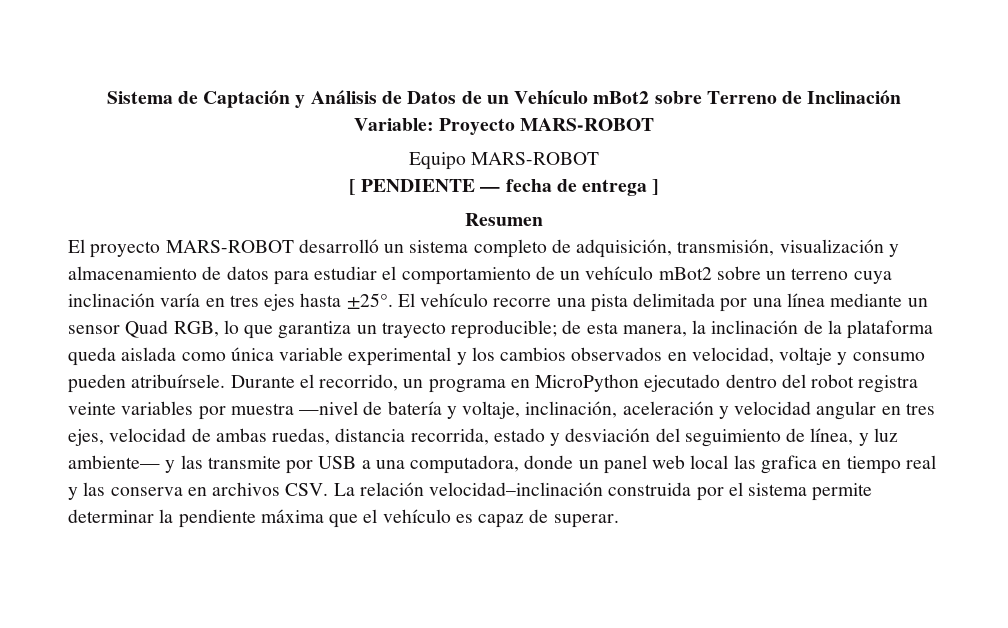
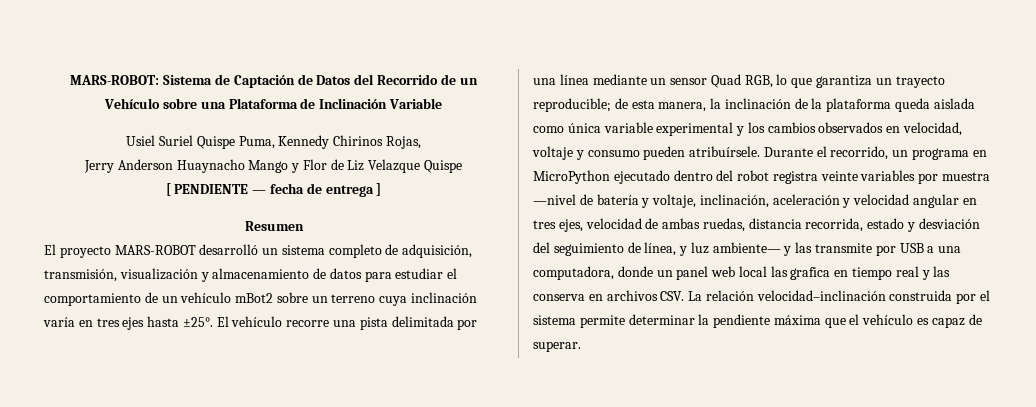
- Sistema de Captación y Análisis de Datos de un Vehículo mBot2 sobre Terreno de Inclinación Variable: Proyecto MARS-ROBOT
- Equipo MARS-ROBOT
+ MARS-ROBOT: Sistema de Captación de Datos del Recorrido de un Vehículo sobre una Plataforma de Inclinación Variable
+ Usiel Suriel Quispe Puma, Kennedy Chirinos Rojas,
+ Jerry Anderson Huaynacho Mango y Flor de Liz Velazque Quispe

